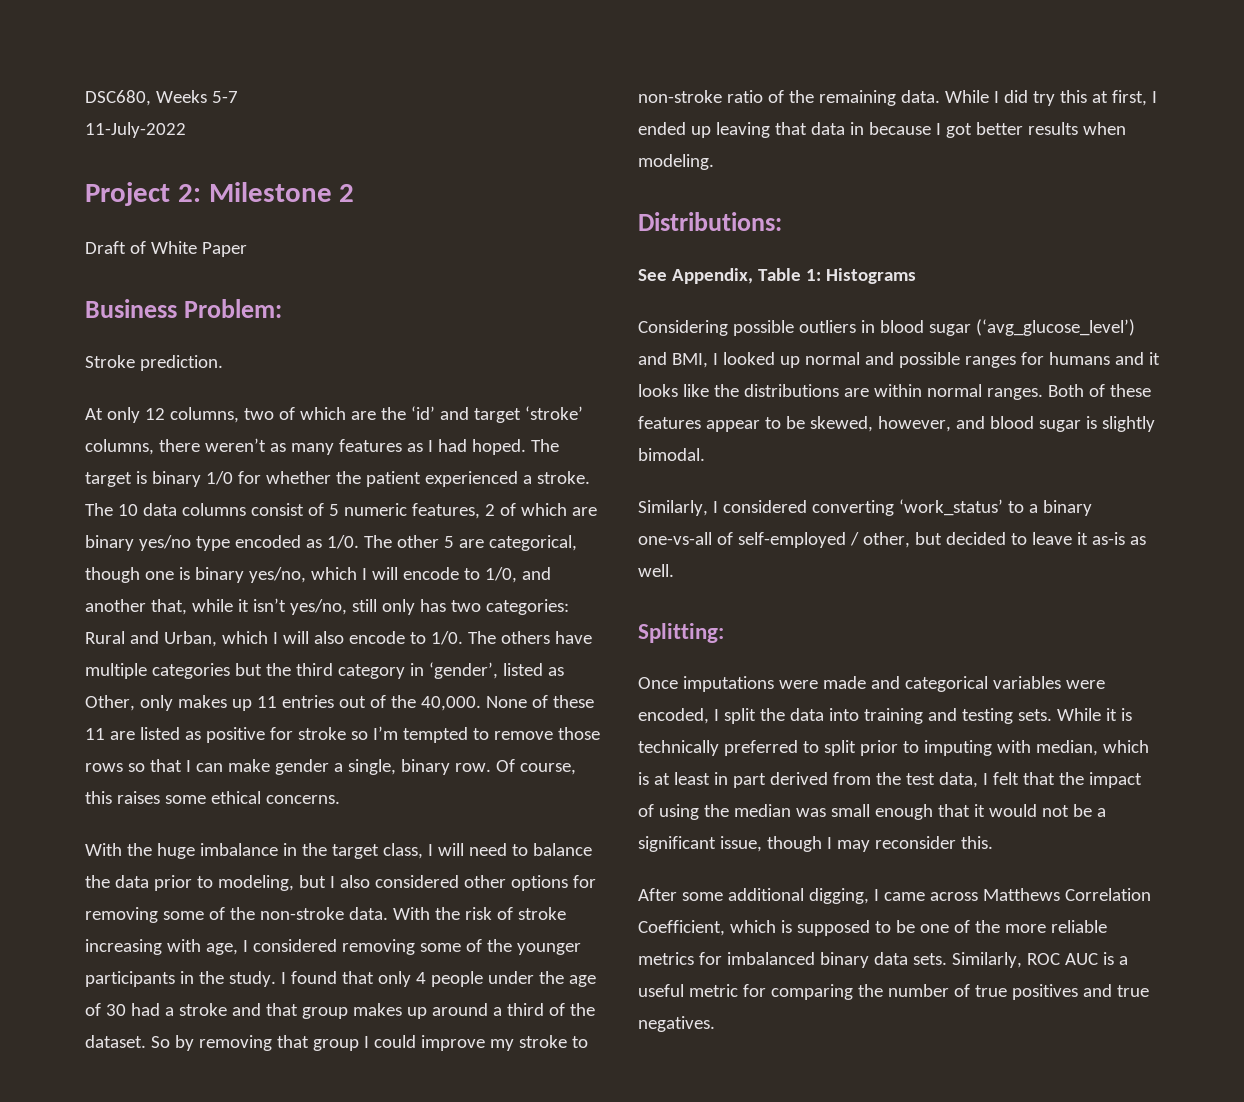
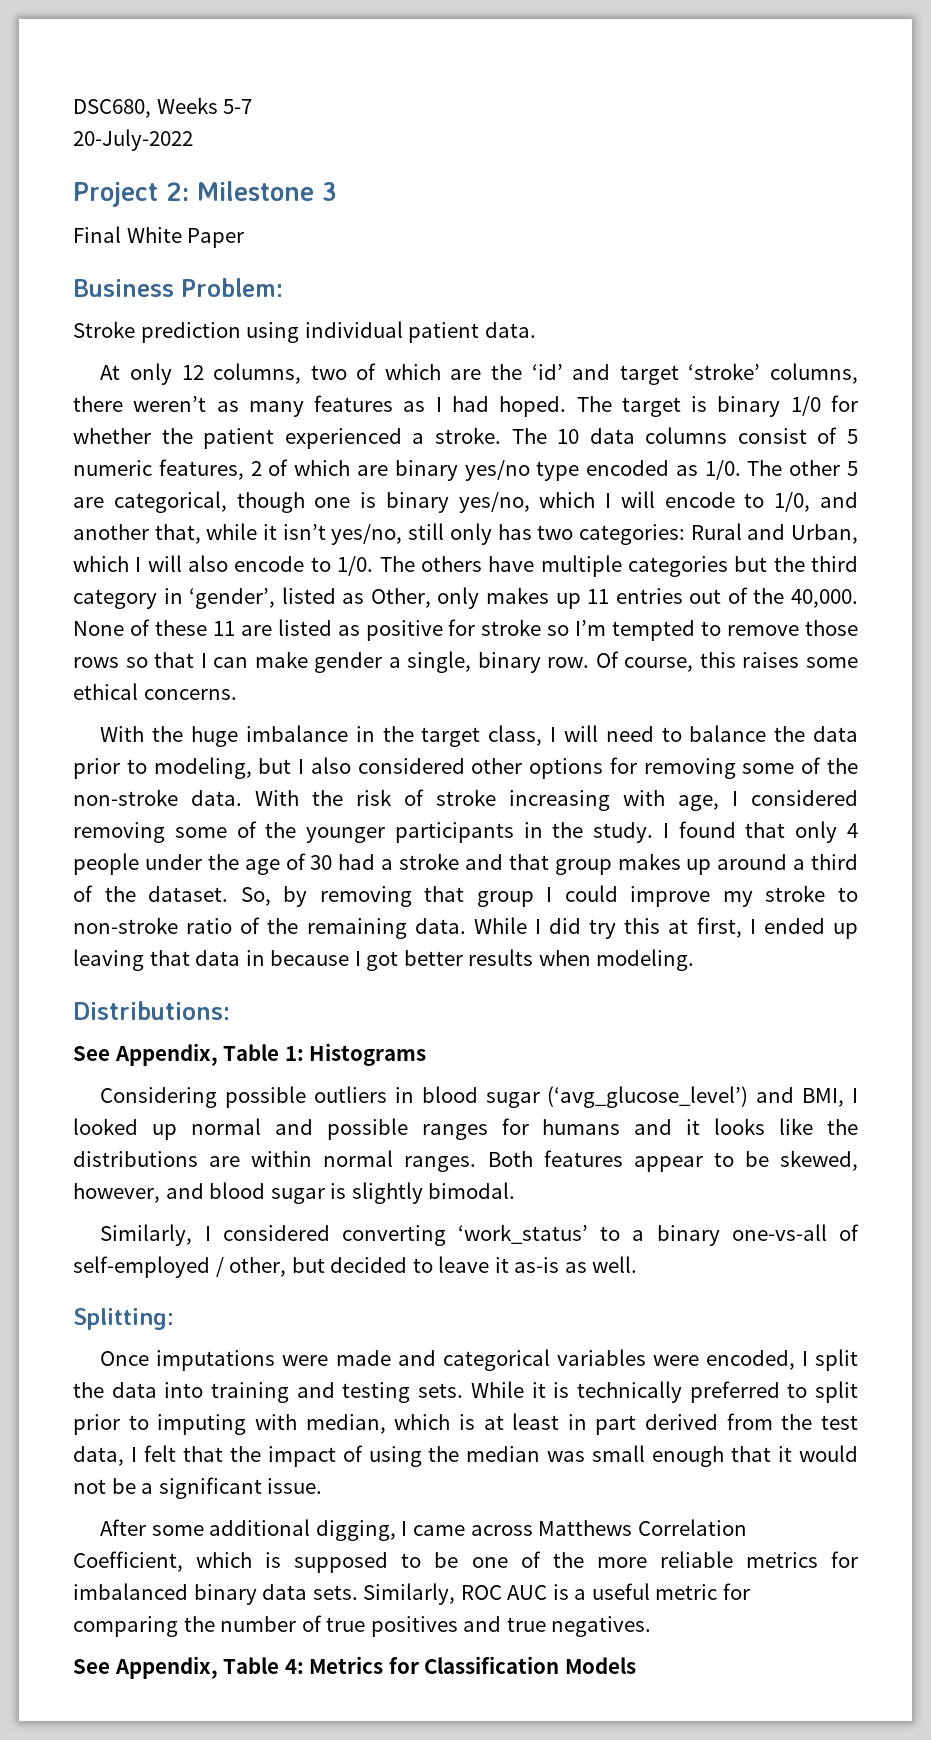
- 11-July-2022
+ 20-July-2022
- Project 2: Milestone 2
- Draft of White Paper
+ Project 2: Milestone 3
+ Final White Paper
- Stroke prediction.
+ Stroke prediction using individual patient data.
- So by removing that group I could improve my stroke to non-stroke ratio of the remaining data.
+ So, by removing that group I could improve my stroke to non-stroke ratio of the remaining data.
- Both of these features appear to be skewed, however, and blood sugar is slightly bimodal.
+ Both features appear to be skewed, however, and blood sugar is slightly bimodal.
- While it is technically preferred to split prior to imputing with median, which is at least in part derived from the test data, I felt that the impact of using the median was small enough that it would not be a significant issue, though I may reconsider this.
+ While it is technically preferred to split prior to imputing with median, which is at least in part derived from the test data, I felt that the impact of using the median was small enough that it would not be a significant issue.
+ See Appendix, Table 4: Metrics for Classification Models

